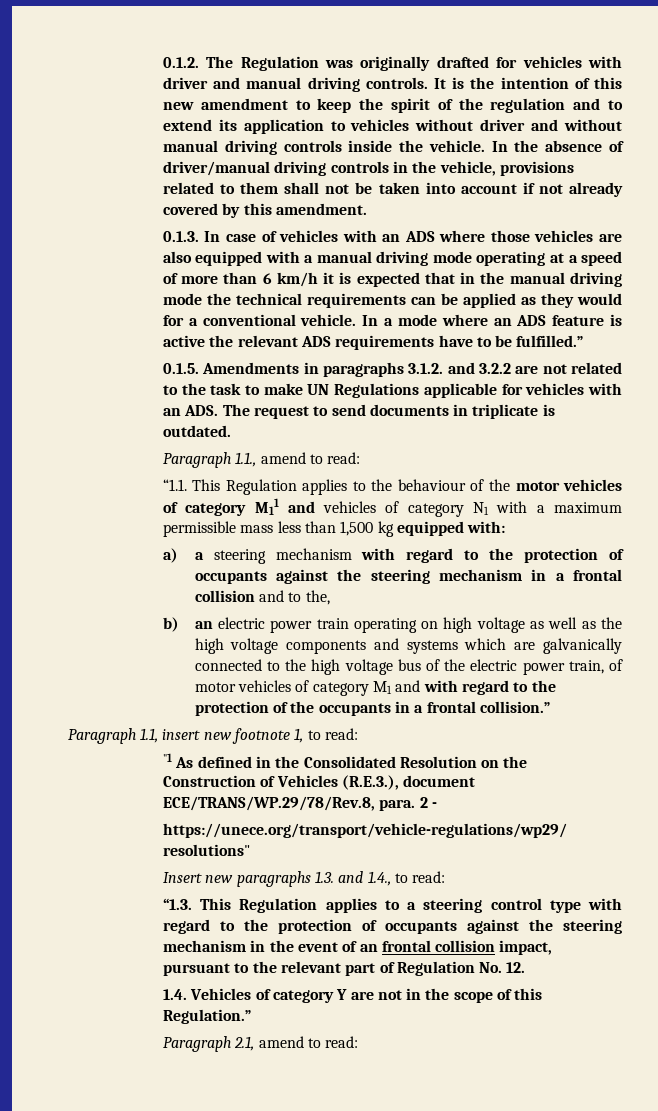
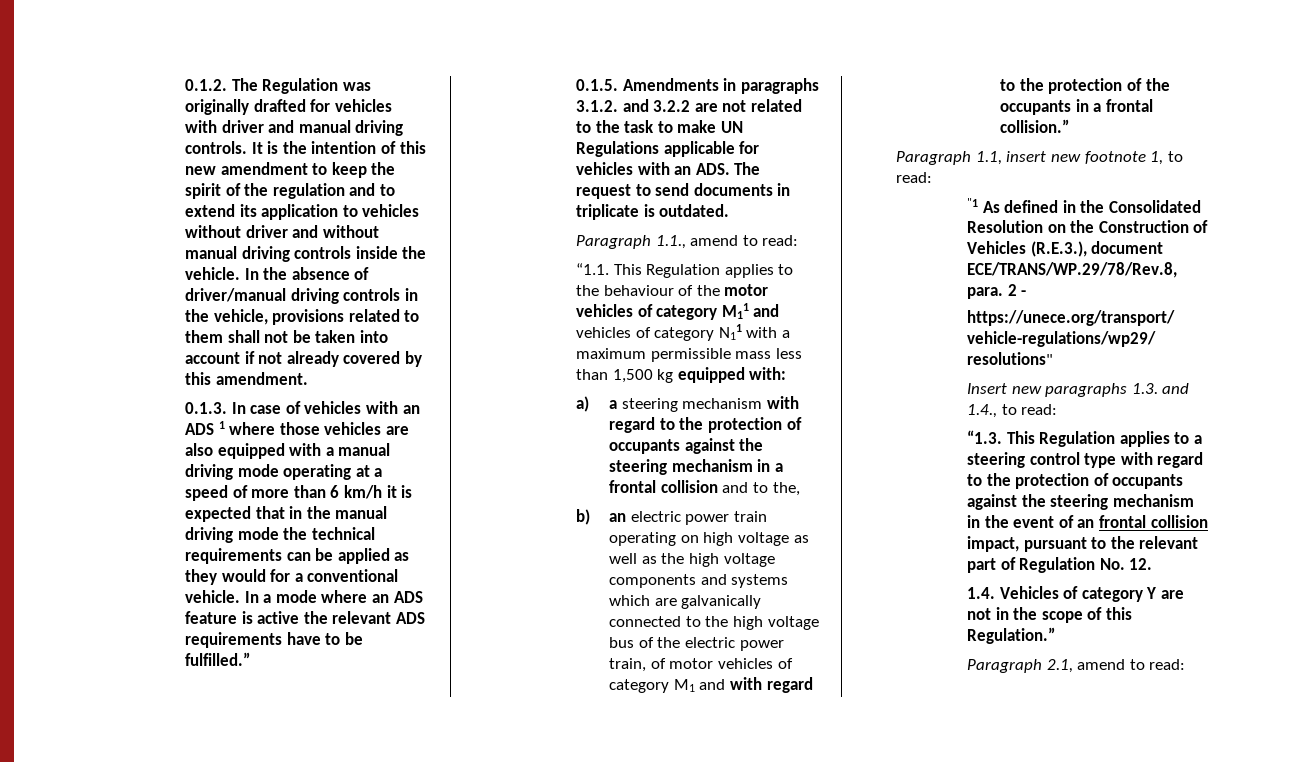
- 0.1.3. In case of vehicles with an ADS where those vehicles are also equipped with a manual driving mode operating at a speed of more than 6 km/h it is expected that in the manual driving mode the technical requirements can be applied as they would for a conventional vehicle.
+ 0.1.3. In case of vehicles with an ADS 1 where those vehicles are also equipped with a manual driving mode operating at a speed of more than 6 km/h it is expected that in the manual driving mode the technical requirements can be applied as they would for a conventional vehicle.
- “1.1. This Regulation applies to the behaviour of the motor vehicles of category M11 and vehicles of category N1 with a maximum permissible mass less than 1,500 kg equipped with:
+ “1.1. This Regulation applies to the behaviour of the motor vehicles of category M11 and vehicles of category N11 with a maximum permissible mass less than 1,500 kg equipped with:

